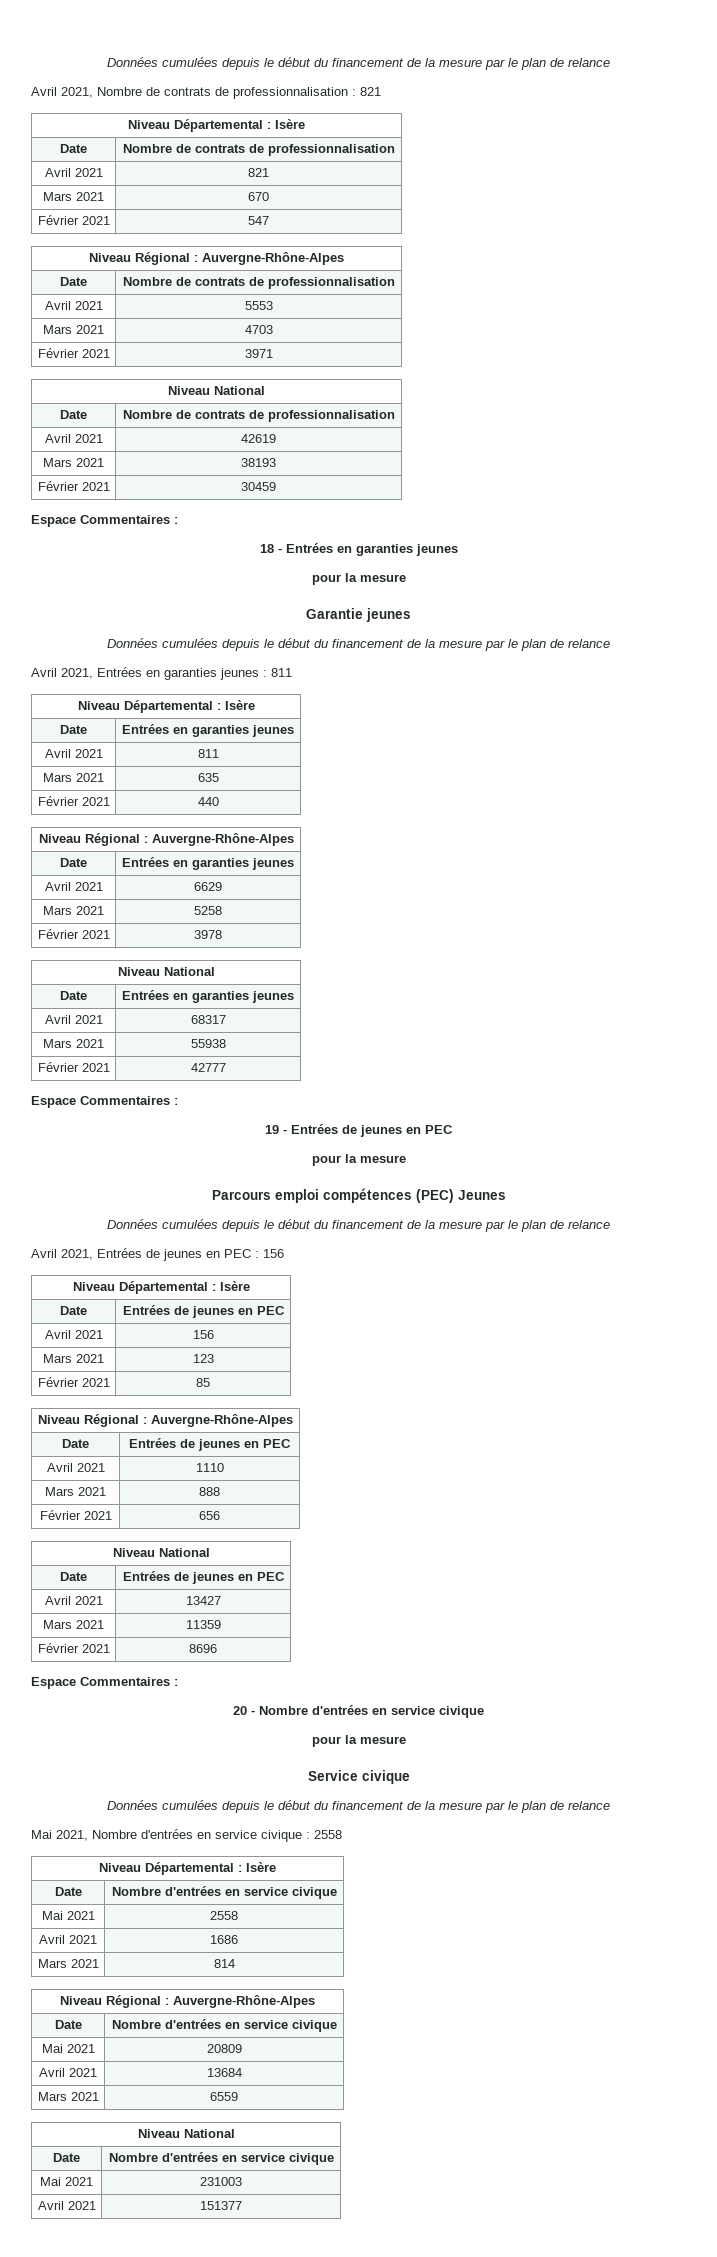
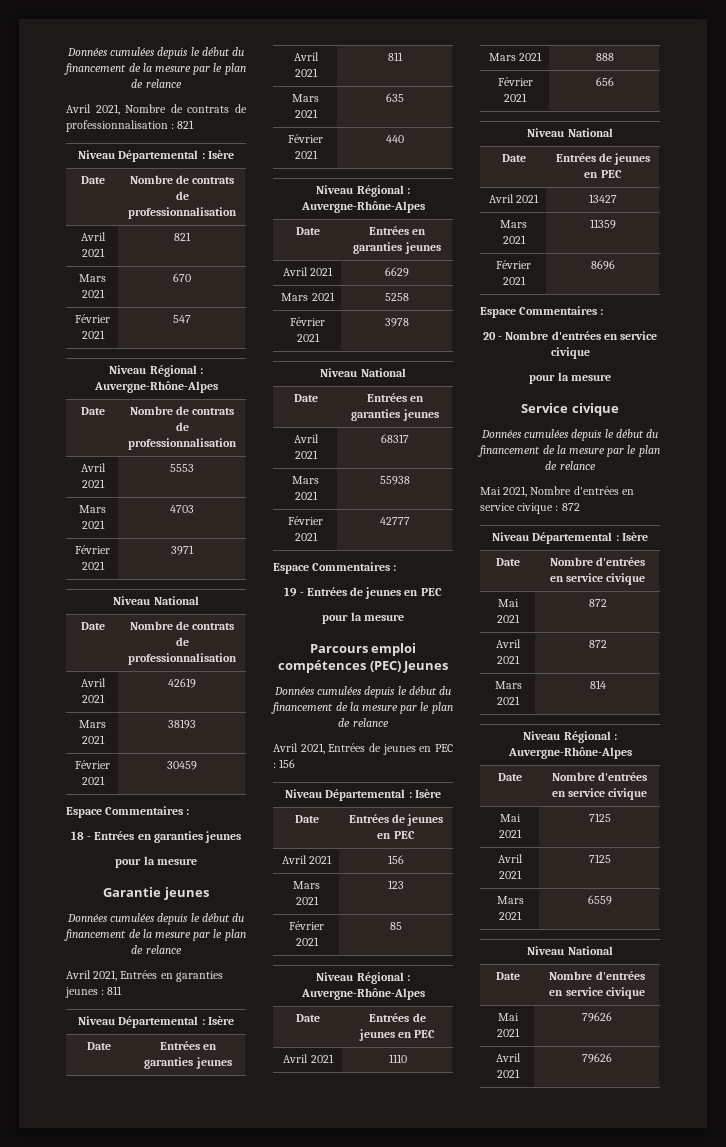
- Mai 2021, Nombre d'entrées en service civique : 2558
+ Mai 2021, Nombre d'entrées en service civique : 872
- Mai 2021 | 2558
- Avril 2021 | 1686
+ Mai 2021 | 872
+ Avril 2021 | 872
- Mai 2021 | 20809
- Avril 2021 | 13684
+ Mai 2021 | 7125
+ Avril 2021 | 7125
- Mai 2021 | 231003
- Avril 2021 | 151377
+ Mai 2021 | 79626
+ Avril 2021 | 79626

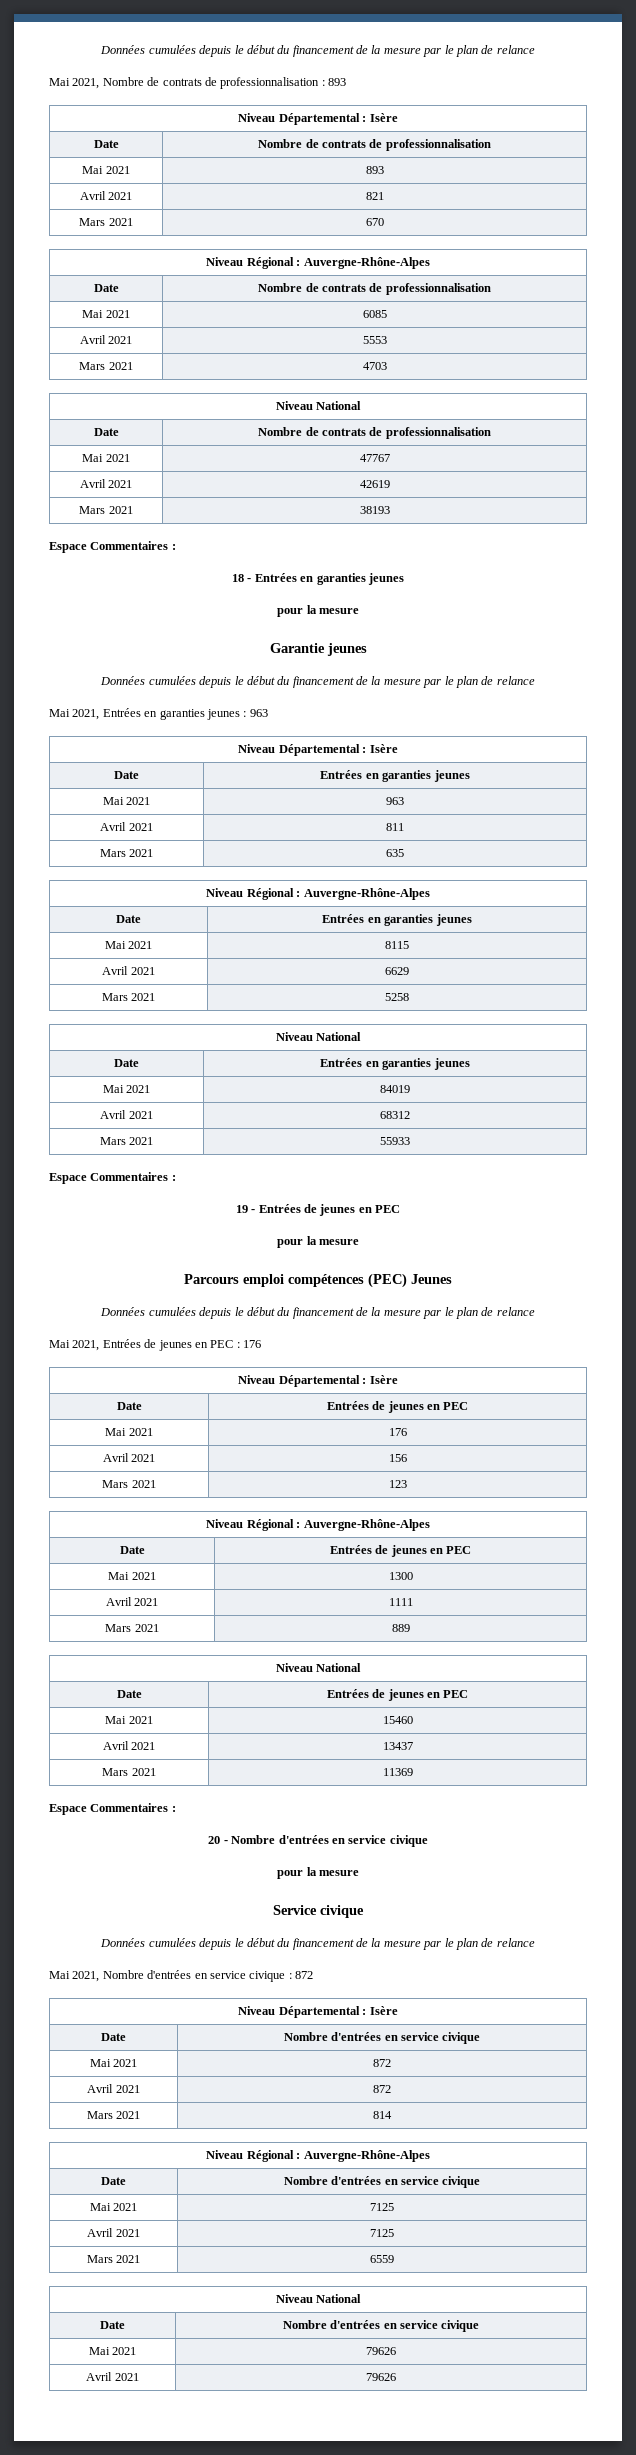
- Avril 2021, Nombre de contrats de professionnalisation : 821
+ Mai 2021, Nombre de contrats de professionnalisation : 893
+ Mai 2021 | 893
- Février 2021 | 547
+ Mai 2021 | 6085
- Février 2021 | 3971
+ Mai 2021 | 47767
- Février 2021 | 30459
- Avril 2021, Entrées en garanties jeunes : 811
+ Mai 2021, Entrées en garanties jeunes : 963
+ Mai 2021 | 963
- Février 2021 | 440
+ Mai 2021 | 8115
- Février 2021 | 3978
- Avril 2021 | 68317
- Mars 2021 | 55938
- Février 2021 | 42777
+ Mai 2021 | 84019
+ Avril 2021 | 68312
+ Mars 2021 | 55933
- Avril 2021, Entrées de jeunes en PEC : 156
+ Mai 2021, Entrées de jeunes en PEC : 176
+ Mai 2021 | 176
- Février 2021 | 85
- Avril 2021 | 1110
- Mars 2021 | 888
- Février 2021 | 656
+ Mai 2021 | 1300
+ Avril 2021 | 1111
+ Mars 2021 | 889
- Avril 2021 | 13427
- Mars 2021 | 11359
- Février 2021 | 8696
+ Mai 2021 | 15460
+ Avril 2021 | 13437
+ Mars 2021 | 11369

